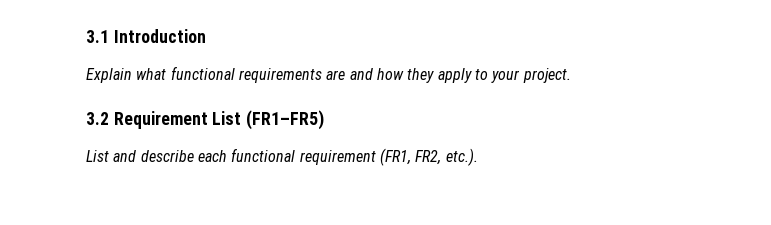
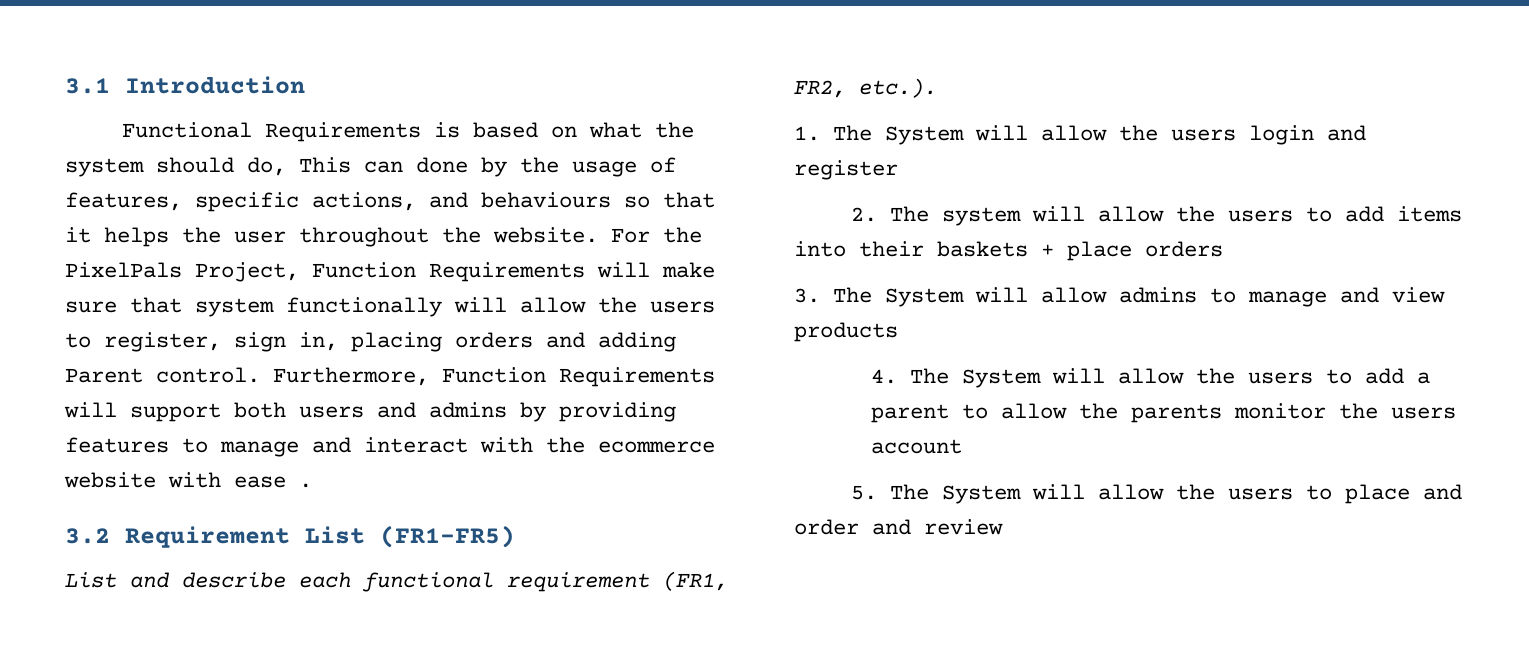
- Explain what functional requirements are and how they apply to your project.
+ Functional Requirements is based on what the system should do, This can done by the usage of features, specific actions, and behaviours so that it helps the user throughout the website. For the PixelPals Project, Function Requirements will make sure that system functionally will allow the users to register, sign in, placing orders and adding Parent control. Furthermore, Function Requirements will support both users and admins by providing features to manage and interact with the ecommerce website with ease .
+ 1. The System will allow the users login and register
+ 2. The system will allow the users to add items into their baskets + place orders
+ 3. The System will allow admins to manage and view products
+ 4. The System will allow the users to add a parent to allow the parents monitor the users account
+ 5. The System will allow the users to place and order and review

